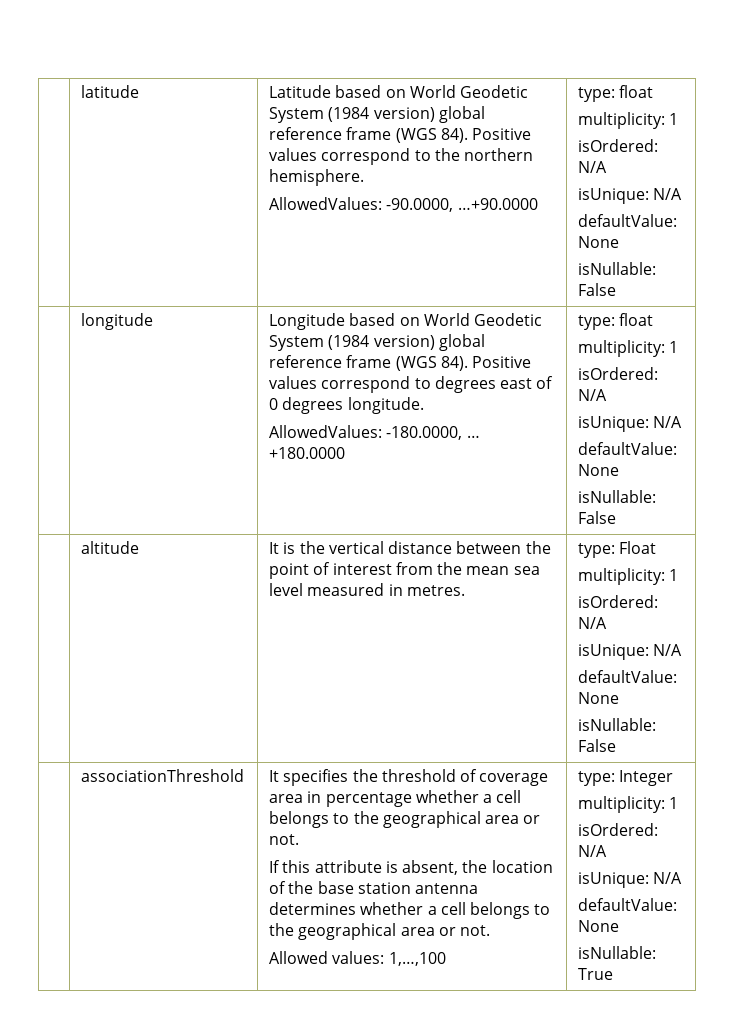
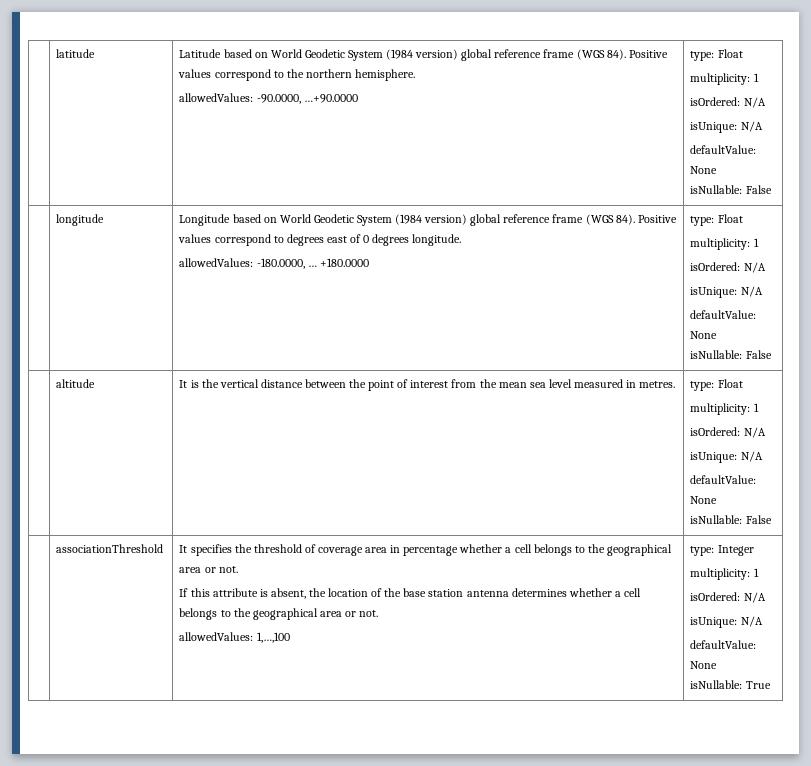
  | latitude | Latitude based on World Geodetic System (1984 version) global reference frame (WGS 84). Positive values correspond to the northern hemisphere.
- AllowedValues: -90.0000, …+90.0000 | type: float
+ allowedValues: -90.0000, …+90.0000 | type: Float
  | longitude | Longitude based on World Geodetic System (1984 version) global reference frame (WGS 84). Positive values correspond to degrees east of 0 degrees longitude.
- AllowedValues: -180.0000, … +180.0000 | type: float
+ allowedValues: -180.0000, … +180.0000 | type: Float
- Allowed values: 1,…,100
+ allowedValues: 1,…,100

